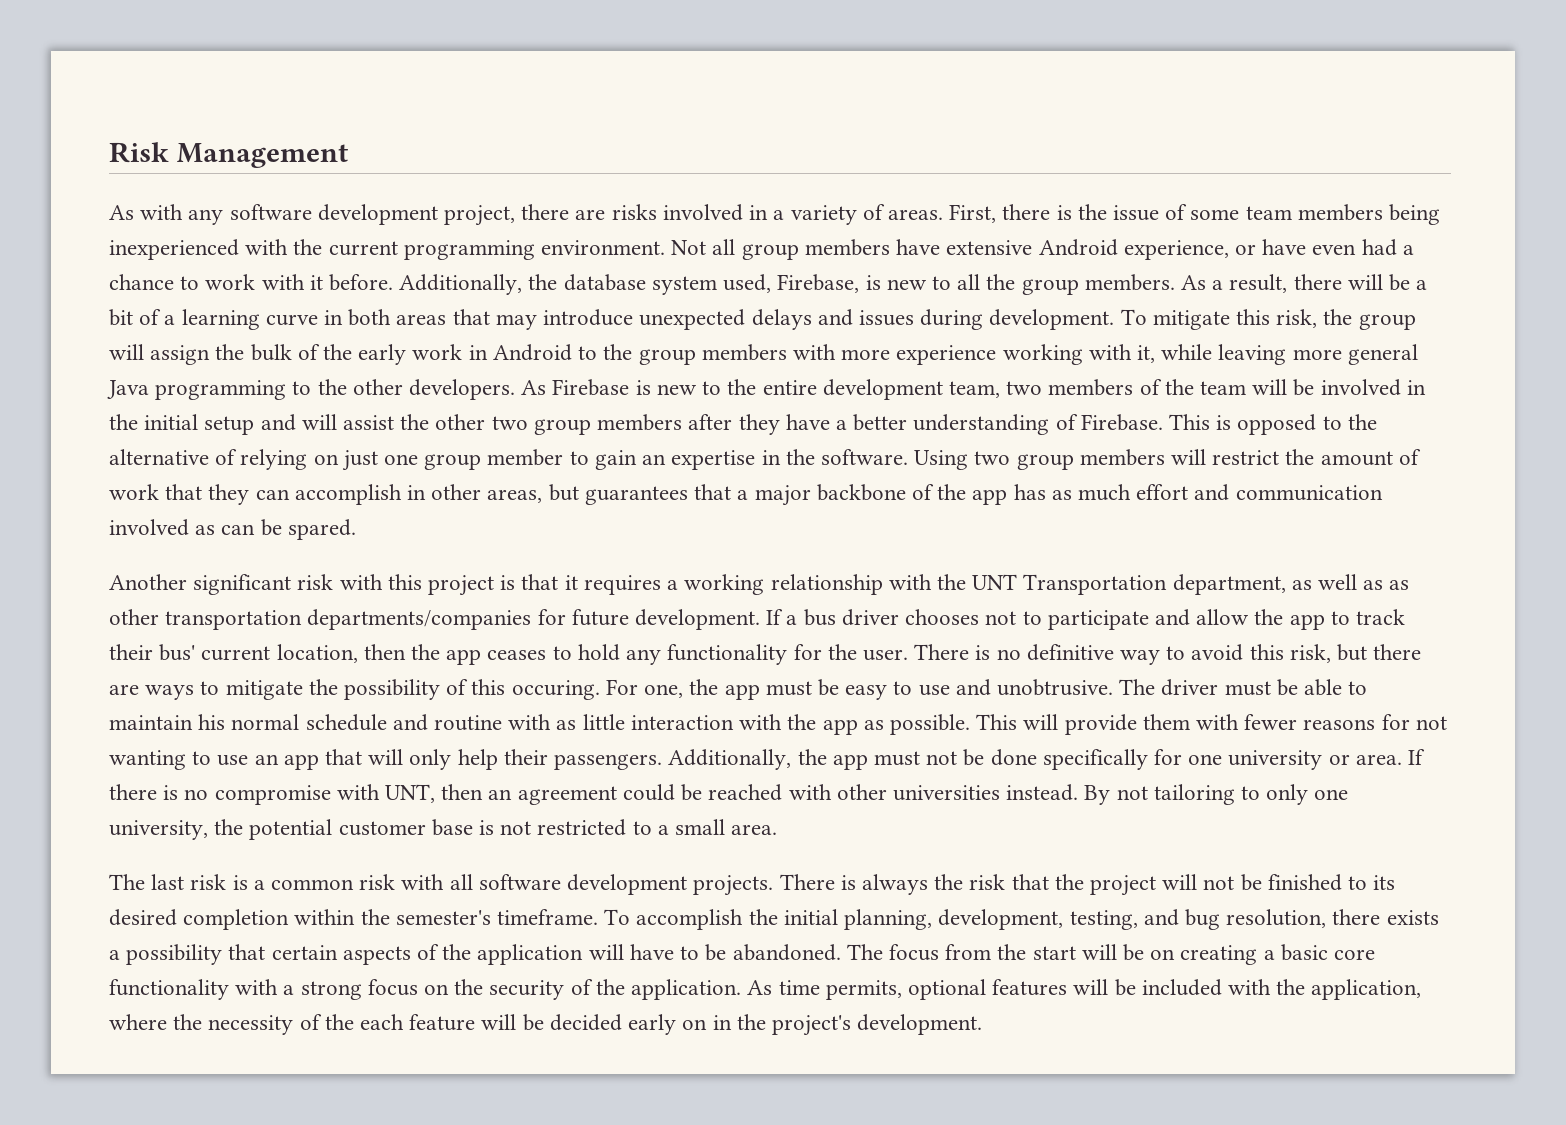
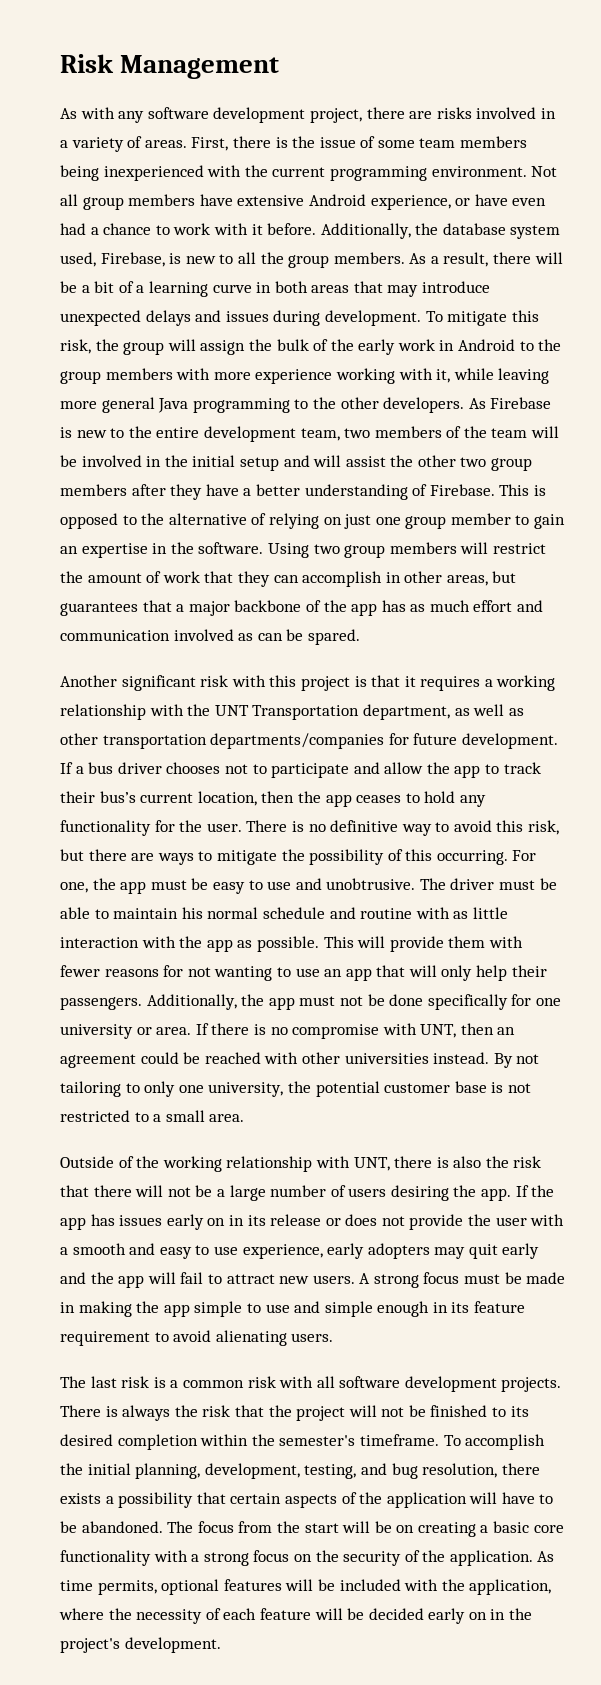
- Another significant risk with this project is that it requires a working relationship with the UNT Transportation department, as well as as other transportation departments/companies for future development.
+ Another significant risk with this project is that it requires a working relationship with the UNT Transportation department, as well as other transportation departments/companies for future development.
- If a bus driver chooses not to participate and allow the app to track their bus' current location, then the app ceases to hold any functionality for the user.
+ If a bus driver chooses not to participate and allow the app to track their bus’s current location, then the app ceases to hold any functionality for the user.
- There is no definitive way to avoid this risk, but there are ways to mitigate the possibility of this occuring.
+ There is no definitive way to avoid this risk, but there are ways to mitigate the possibility of this occurring.
+ Outside of the working relationship with UNT, there is also the risk that there will not be a large number of users desiring the app. If the app has issues early on in its release or does not provide the user with a smooth and easy to use experience, early adopters may quit early and the app will fail to attract new users. A strong focus must be made in making the app simple to use and simple enough in its feature requirement to avoid alienating users.
- As time permits, optional features will be included with the application, where the necessity of the each feature will be decided early on in the project's development.
+ As time permits, optional features will be included with the application, where the necessity of each feature will be decided early on in the project's development.

